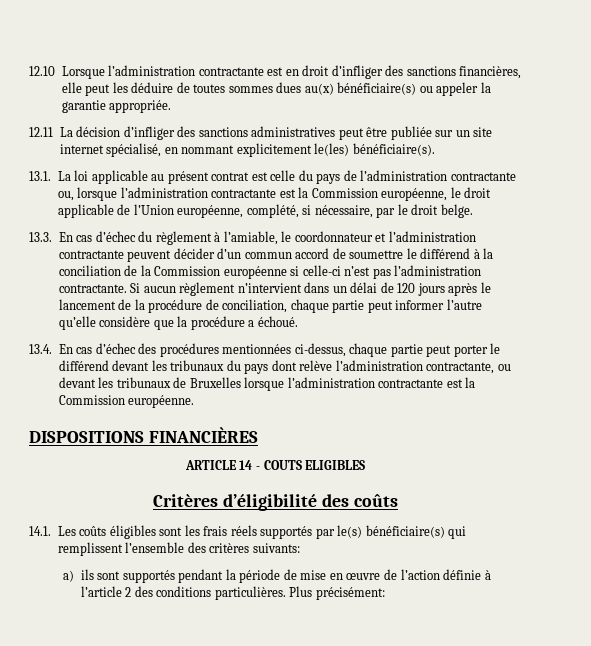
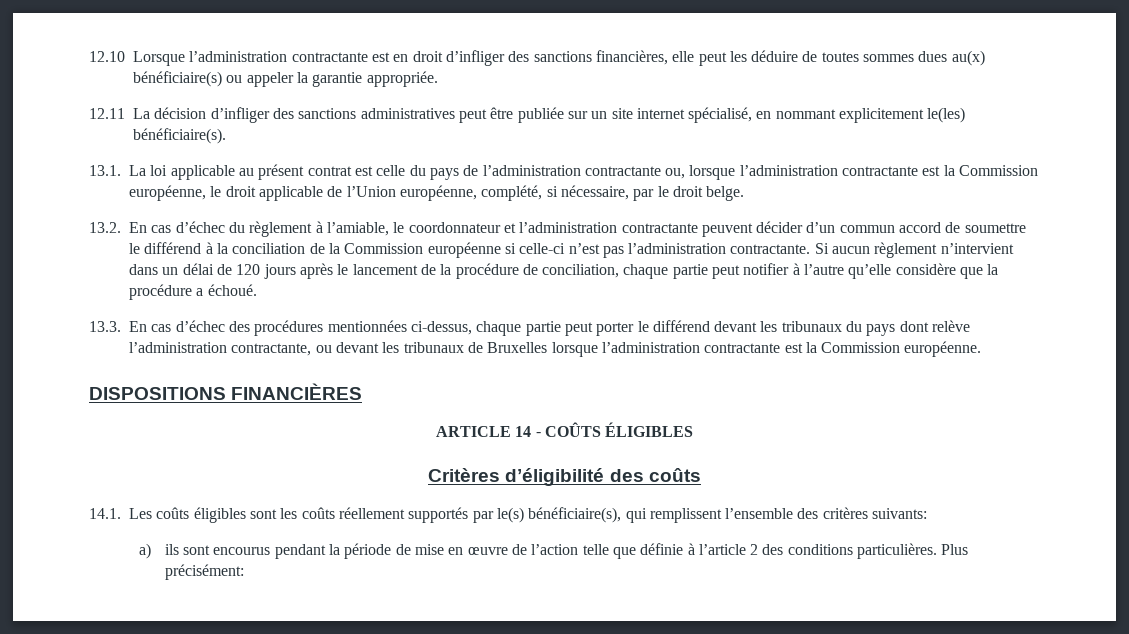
- 13.3. En cas d’échec du règlement à l’amiable, le coordonnateur et l’administration contractante peuvent décider d’un commun accord de soumettre le différend à la conciliation de la Commission européenne si celle-ci n’est pas l’administration contractante.
+ 13.2. En cas d’échec du règlement à l’amiable, le coordonnateur et l’administration contractante peuvent décider d’un commun accord de soumettre le différend à la conciliation de la Commission européenne si celle-ci n’est pas l’administration contractante.
- Si aucun règlement n’intervient dans un délai de 120 jours après le lancement de la procédure de conciliation, chaque partie peut informer l’autre qu’elle considère que la procédure a échoué.
+ Si aucun règlement n’intervient dans un délai de 120 jours après le lancement de la procédure de conciliation, chaque partie peut notifier à l’autre qu’elle considère que la procédure a échoué.
- 13.4. En cas d’échec des procédures mentionnées ci-dessus, chaque partie peut porter le différend devant les tribunaux du pays dont relève l’administration contractante, ou devant les tribunaux de Bruxelles lorsque l’administration contractante est la Commission européenne.
+ 13.3. En cas d’échec des procédures mentionnées ci-dessus, chaque partie peut porter le différend devant les tribunaux du pays dont relève l’administration contractante, ou devant les tribunaux de Bruxelles lorsque l’administration contractante est la Commission européenne.
- ARTICLE 14 - COUTS ELIGIBLES
+ ARTICLE 14 - COÛTS ÉLIGIBLES
- 14.1. Les coûts éligibles sont les frais réels supportés par le(s) bénéficiaire(s) qui remplissent l’ensemble des critères suivants:
+ 14.1. Les coûts éligibles sont les coûts réellement supportés par le(s) bénéficiaire(s), qui remplissent l’ensemble des critères suivants:
- a) ils sont supportés pendant la période de mise en œuvre de l’action définie à l’article 2 des conditions particulières.
+ a) ils sont encourus pendant la période de mise en œuvre de l’action telle que définie à l’article 2 des conditions particulières.

